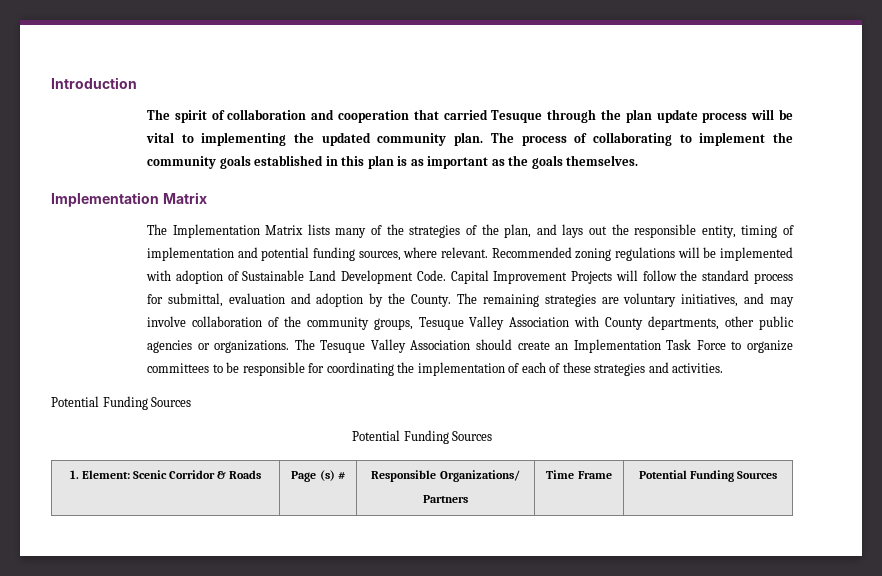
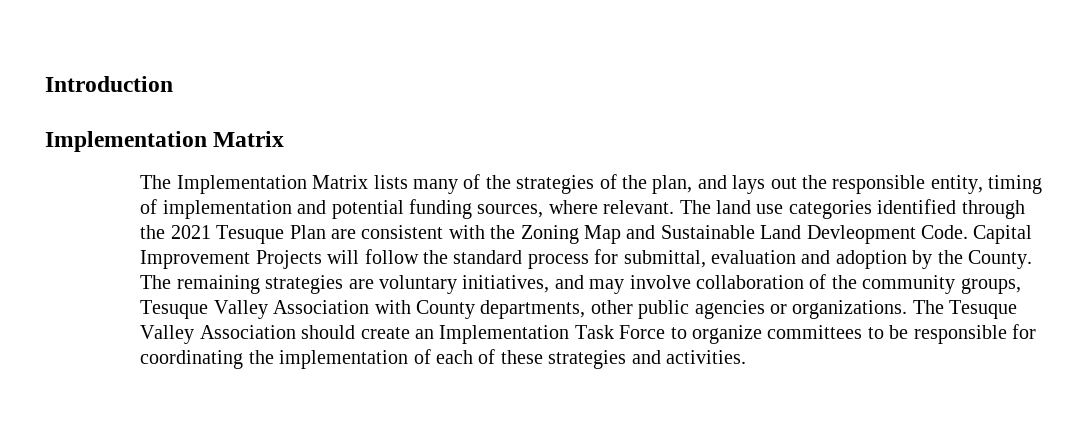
- The spirit of collaboration and cooperation that carried Tesuque through the plan update process will be vital to implementing the updated community plan. The process of collaborating to implement the community goals established in this plan is as important as the goals themselves.
- Recommended zoning regulations will be implemented with adoption of Sustainable Land Development Code.
+ The land use categories identified through the 2021 Tesuque Plan are consistent with the Zoning Map and Sustainable Land Devleopment Code.
  The Tesuque Valley Association should create an Implementation Task Force to organize committees to be responsible for coordinating the implementation of each of these strategies and activities.
- Potential Funding Sources
- Potential Funding Sources
- 1. Element: Scenic Corridor & Roads | Page (s) # | Responsible Organizations/
- Partners | Time Frame | Potential Funding Sources

